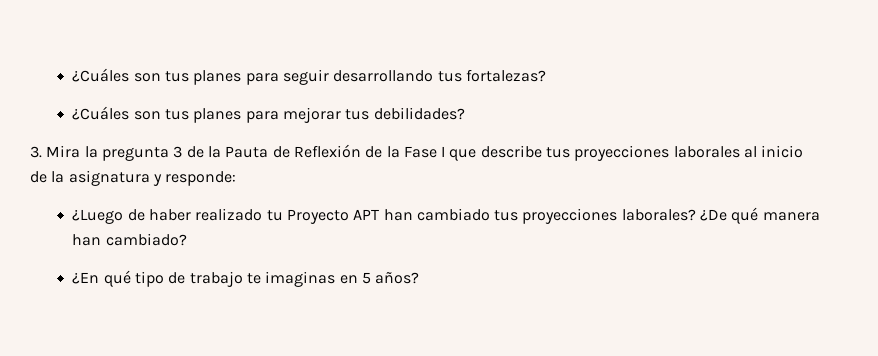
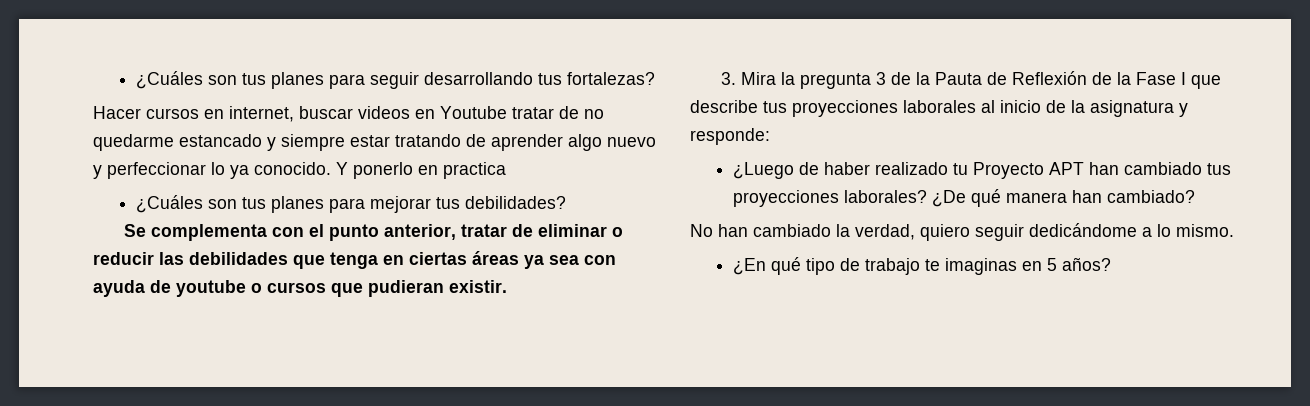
+ Hacer cursos en internet, buscar videos en Youtube tratar de no quedarme estancado y siempre estar tratando de aprender algo nuevo y perfeccionar lo ya conocido. Y ponerlo en practica
+ Se complementa con el punto anterior, tratar de eliminar o reducir las debilidades que tenga en ciertas áreas ya sea con ayuda de youtube o cursos que pudieran existir.
+ No han cambiado la verdad, quiero seguir dedicándome a lo mismo.

